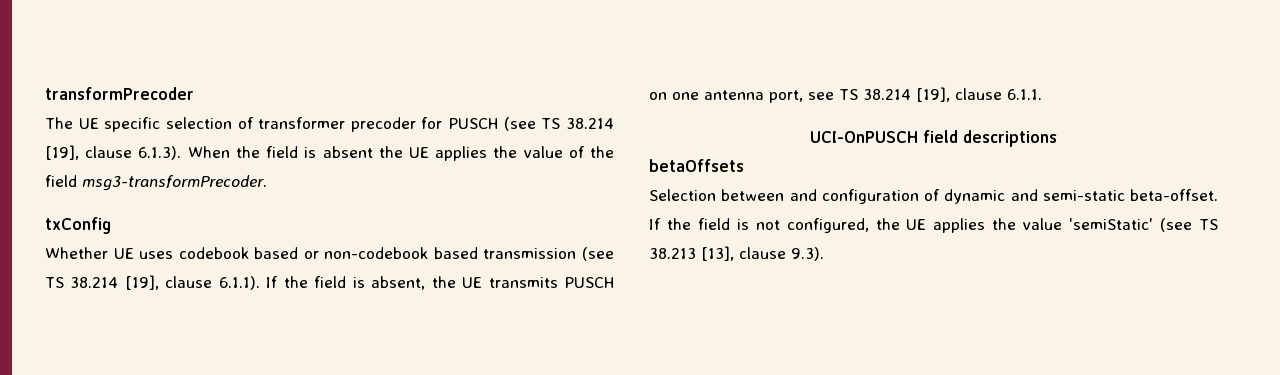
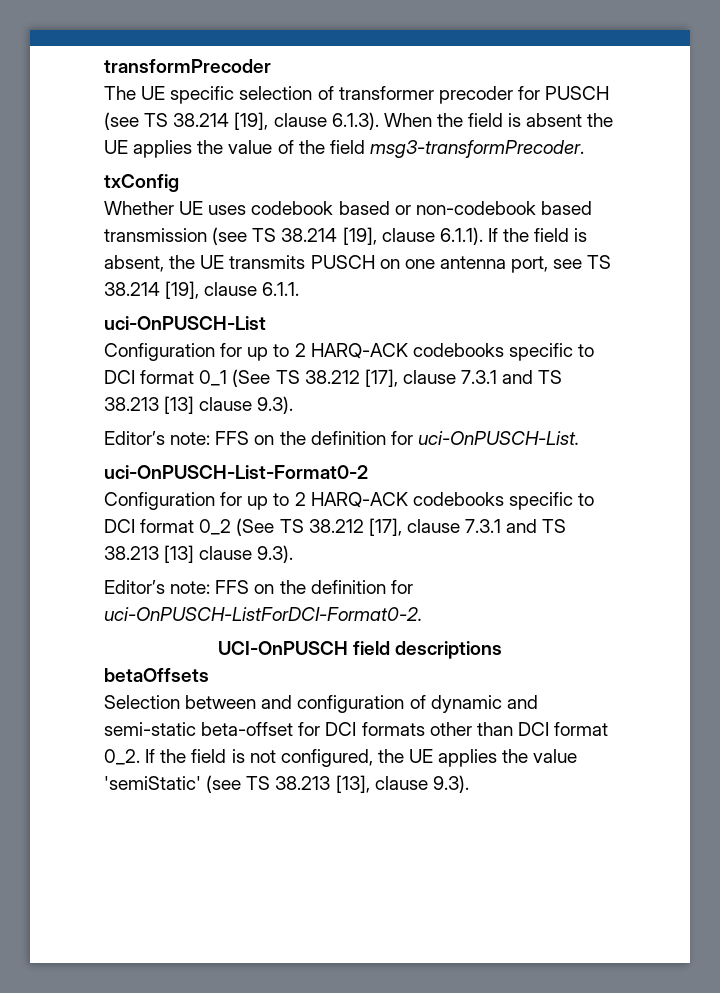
+ uci-OnPUSCH-List
+ Configuration for up to 2 HARQ-ACK codebooks specific to DCI format 0_1 (See TS 38.212 [17], clause 7.3.1 and TS 38.213 [13] clause 9.3).
+ Editor’s note: FFS on the definition for uci-OnPUSCH-List.
+ uci-OnPUSCH-List-Format0-2
+ Configuration for up to 2 HARQ-ACK codebooks specific to DCI format 0_2 (See TS 38.212 [17], clause 7.3.1 and TS 38.213 [13] clause 9.3).
+ Editor’s note: FFS on the definition for uci-OnPUSCH-ListForDCI-Format0-2.
- Selection between and configuration of dynamic and semi-static beta-offset.
+ Selection between and configuration of dynamic and semi-static beta-offset for DCI formats other than DCI format 0_2.

